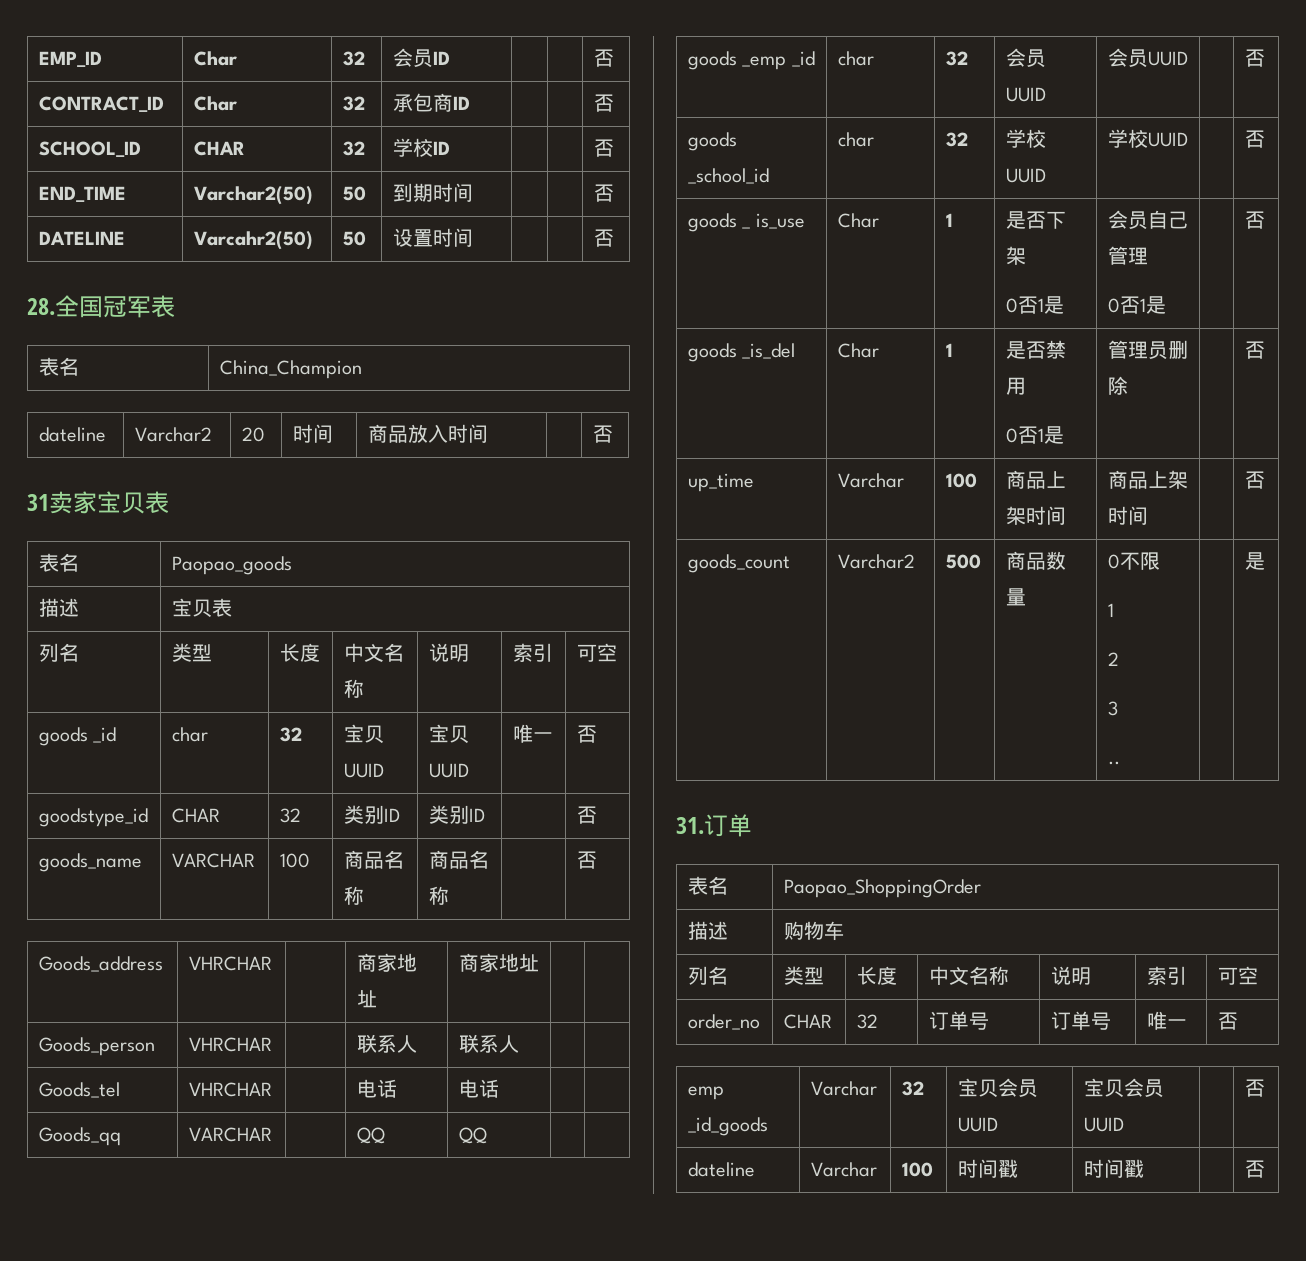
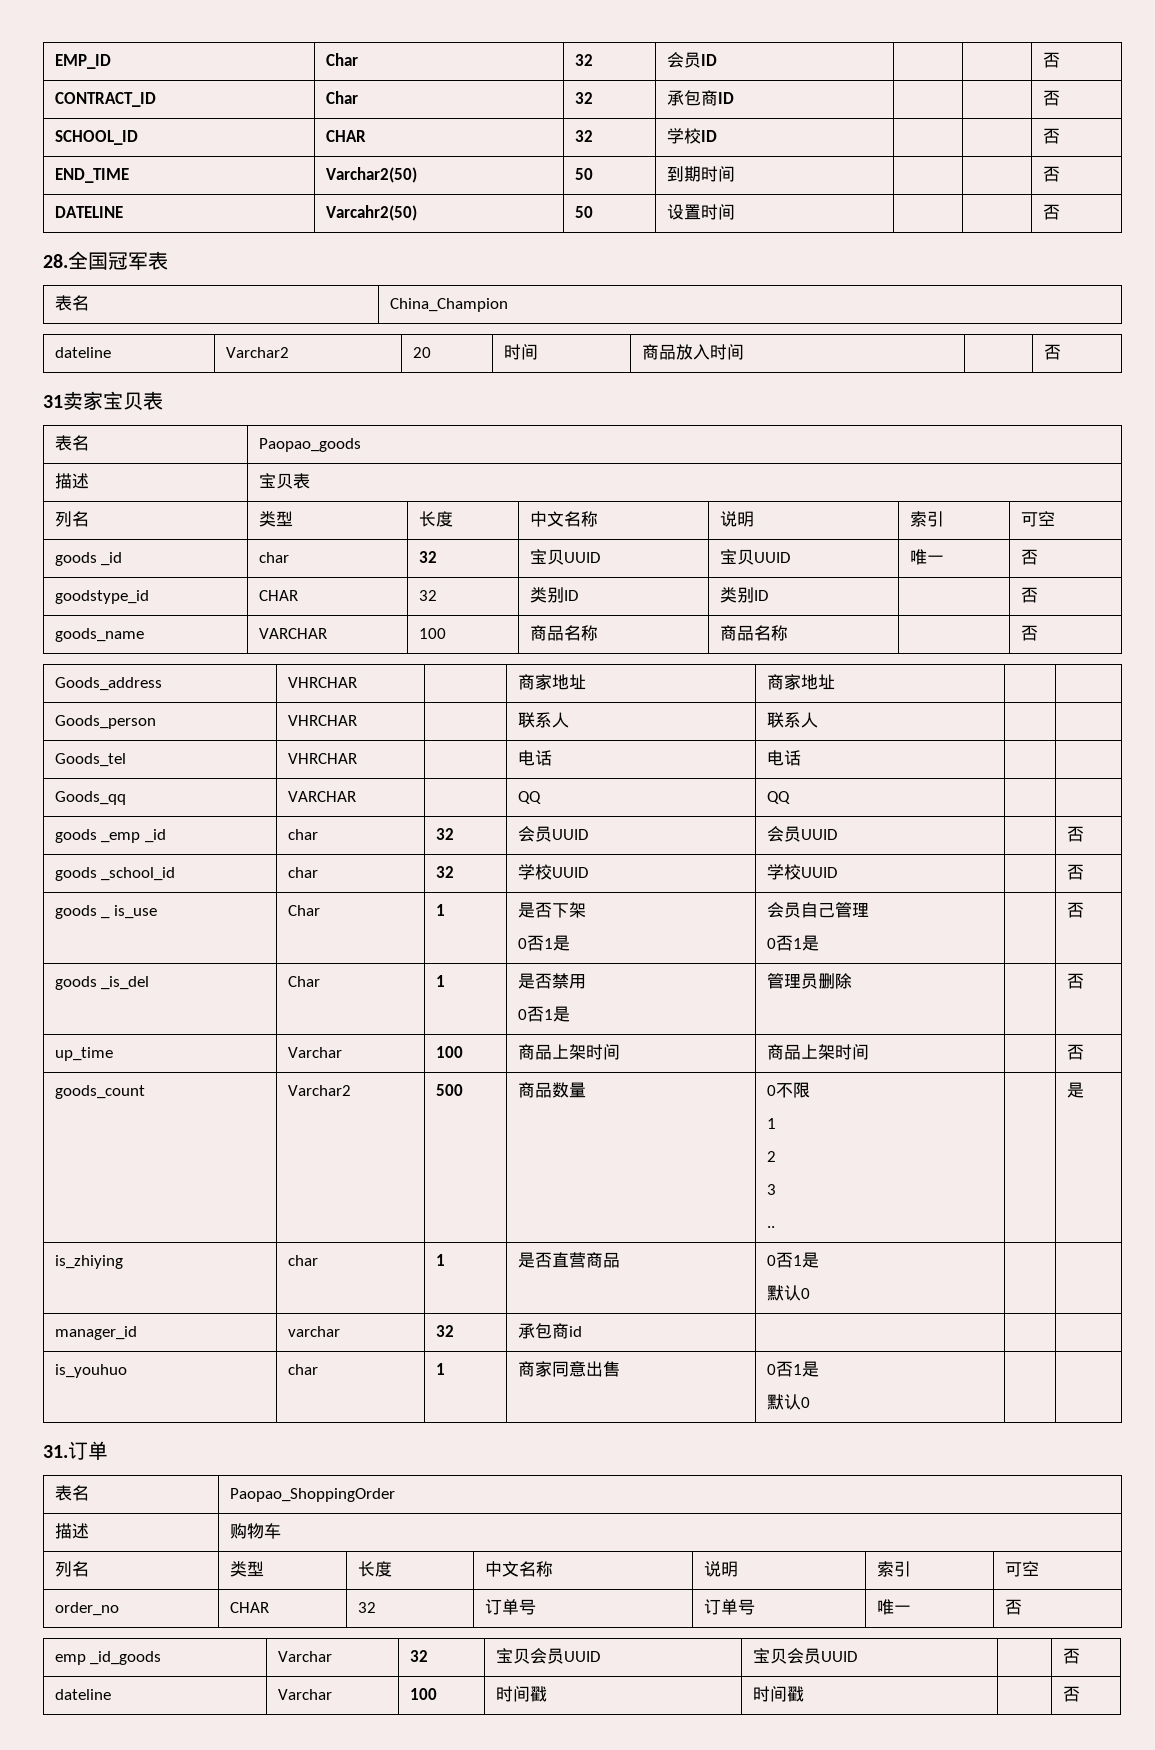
+ is_zhiying | char | 1 | 是否直营商品 | 0否1是
+ 默认0 | |
+ manager_id | varchar | 32 | 承包商id | | |
+ is_youhuo | char | 1 | 商家同意出售 | 0否1是
+ 默认0 | |

